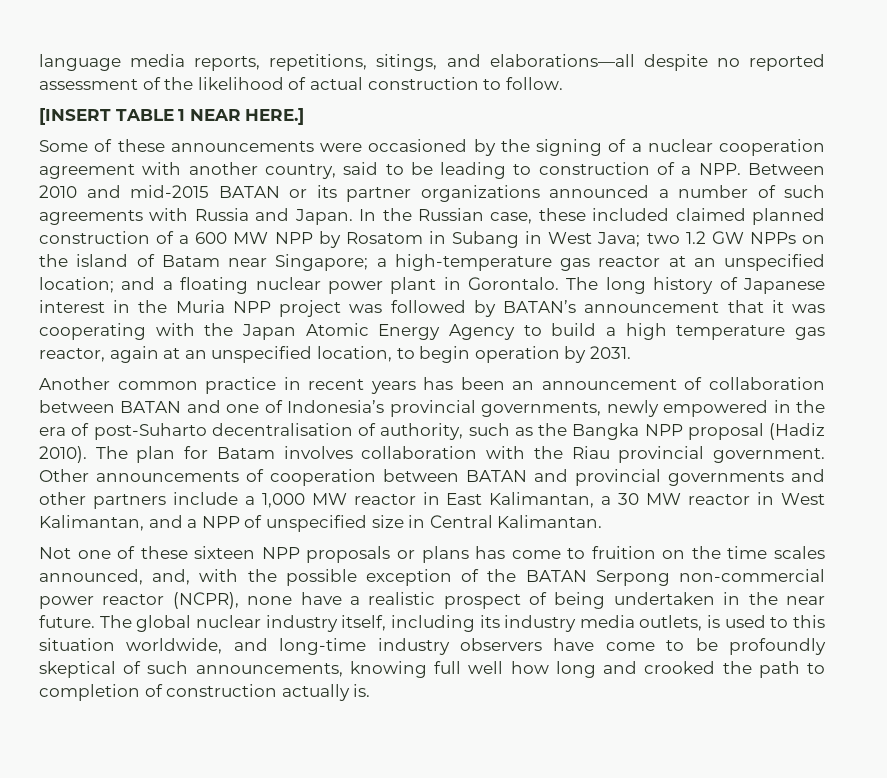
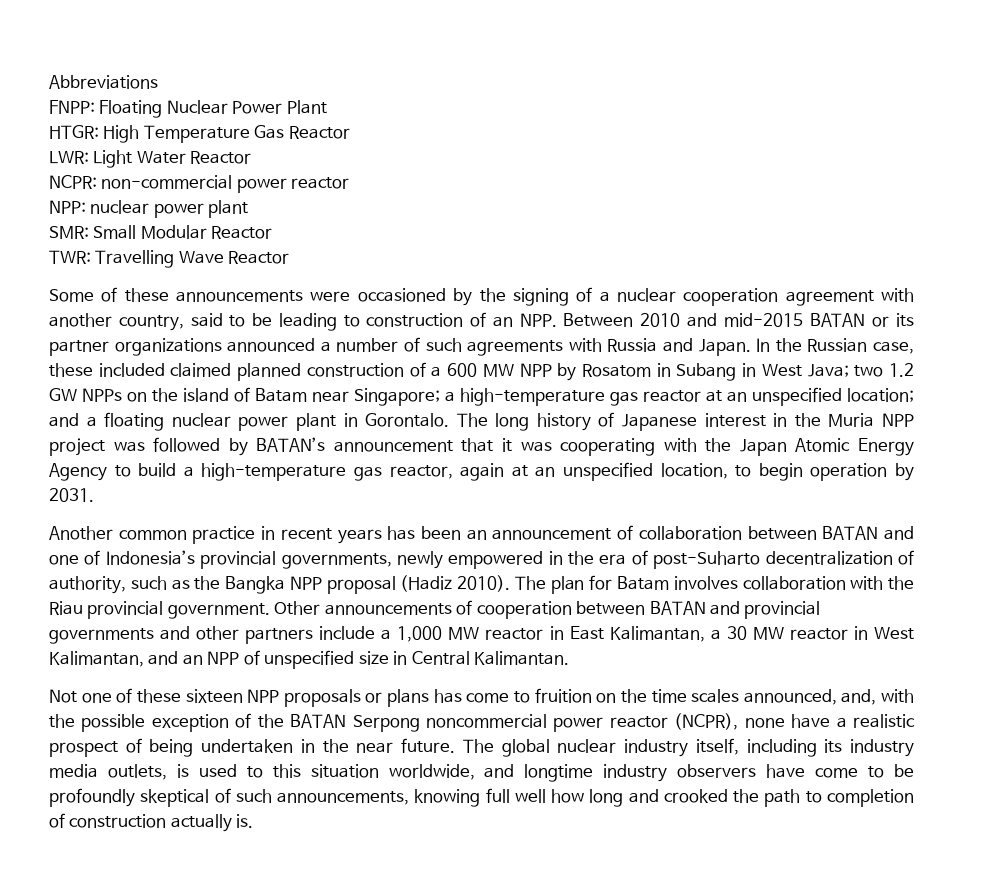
- language media reports, repetitions, sitings, and elaborations—all despite no reported assessment of the likelihood of actual construction to follow.
- [INSERT TABLE 1 NEAR HERE.]
+ Abbreviations
+ FNPP: Floating Nuclear Power Plant
+ HTGR: High Temperature Gas Reactor
+ LWR: Light Water Reactor
+ NCPR: non-commercial power reactor
+ NPP: nuclear power plant
+ SMR: Small Modular Reactor
+ TWR: Travelling Wave Reactor
- Some of these announcements were occasioned by the signing of a nuclear cooperation agreement with another country, said to be leading to construction of a NPP. Between 2010 and mid-2015 BATAN or its partner organizations announced a number of such agreements with Russia and Japan.
+ Some of these announcements were occasioned by the signing of a nuclear cooperation agreement with another country, said to be leading to construction of an NPP. Between 2010 and mid-2015 BATAN or its partner organizations announced a number of such agreements with Russia and Japan.
- The long history of Japanese interest in the Muria NPP project was followed by BATAN’s announcement that it was cooperating with the Japan Atomic Energy Agency to build a high temperature gas reactor, again at an unspecified location, to begin operation by 2031.
+ The long history of Japanese interest in the Muria NPP project was followed by BATAN’s announcement that it was cooperating with the Japan Atomic Energy Agency to build a high-temperature gas reactor, again at an unspecified location, to begin operation by 2031.
- Another common practice in recent years has been an announcement of collaboration between BATAN and one of Indonesia’s provincial governments, newly empowered in the era of post-Suharto decentralisation of authority, such as the Bangka NPP proposal (Hadiz 2010).
+ Another common practice in recent years has been an announcement of collaboration between BATAN and one of Indonesia’s provincial governments, newly empowered in the era of post-Suharto decentralization of authority, such as the Bangka NPP proposal (Hadiz 2010).
- Other announcements of cooperation between BATAN and provincial governments and other partners include a 1,000 MW reactor in East Kalimantan, a 30 MW reactor in West Kalimantan, and a NPP of unspecified size in Central Kalimantan.
+ Other announcements of cooperation between BATAN and provincial governments and other partners include a 1,000 MW reactor in East Kalimantan, a 30 MW reactor in West Kalimantan, and an NPP of unspecified size in Central Kalimantan.
- Not one of these sixteen NPP proposals or plans has come to fruition on the time scales announced, and, with the possible exception of the BATAN Serpong non-commercial power reactor (NCPR), none have a realistic prospect of being undertaken in the near future.
+ Not one of these sixteen NPP proposals or plans has come to fruition on the time scales announced, and, with the possible exception of the BATAN Serpong noncommercial power reactor (NCPR), none have a realistic prospect of being undertaken in the near future.
- The global nuclear industry itself, including its industry media outlets, is used to this situation worldwide, and long-time industry observers have come to be profoundly skeptical of such announcements, knowing full well how long and crooked the path to completion of construction actually is.
+ The global nuclear industry itself, including its industry media outlets, is used to this situation worldwide, and longtime industry observers have come to be profoundly skeptical of such announcements, knowing full well how long and crooked the path to completion of construction actually is.

